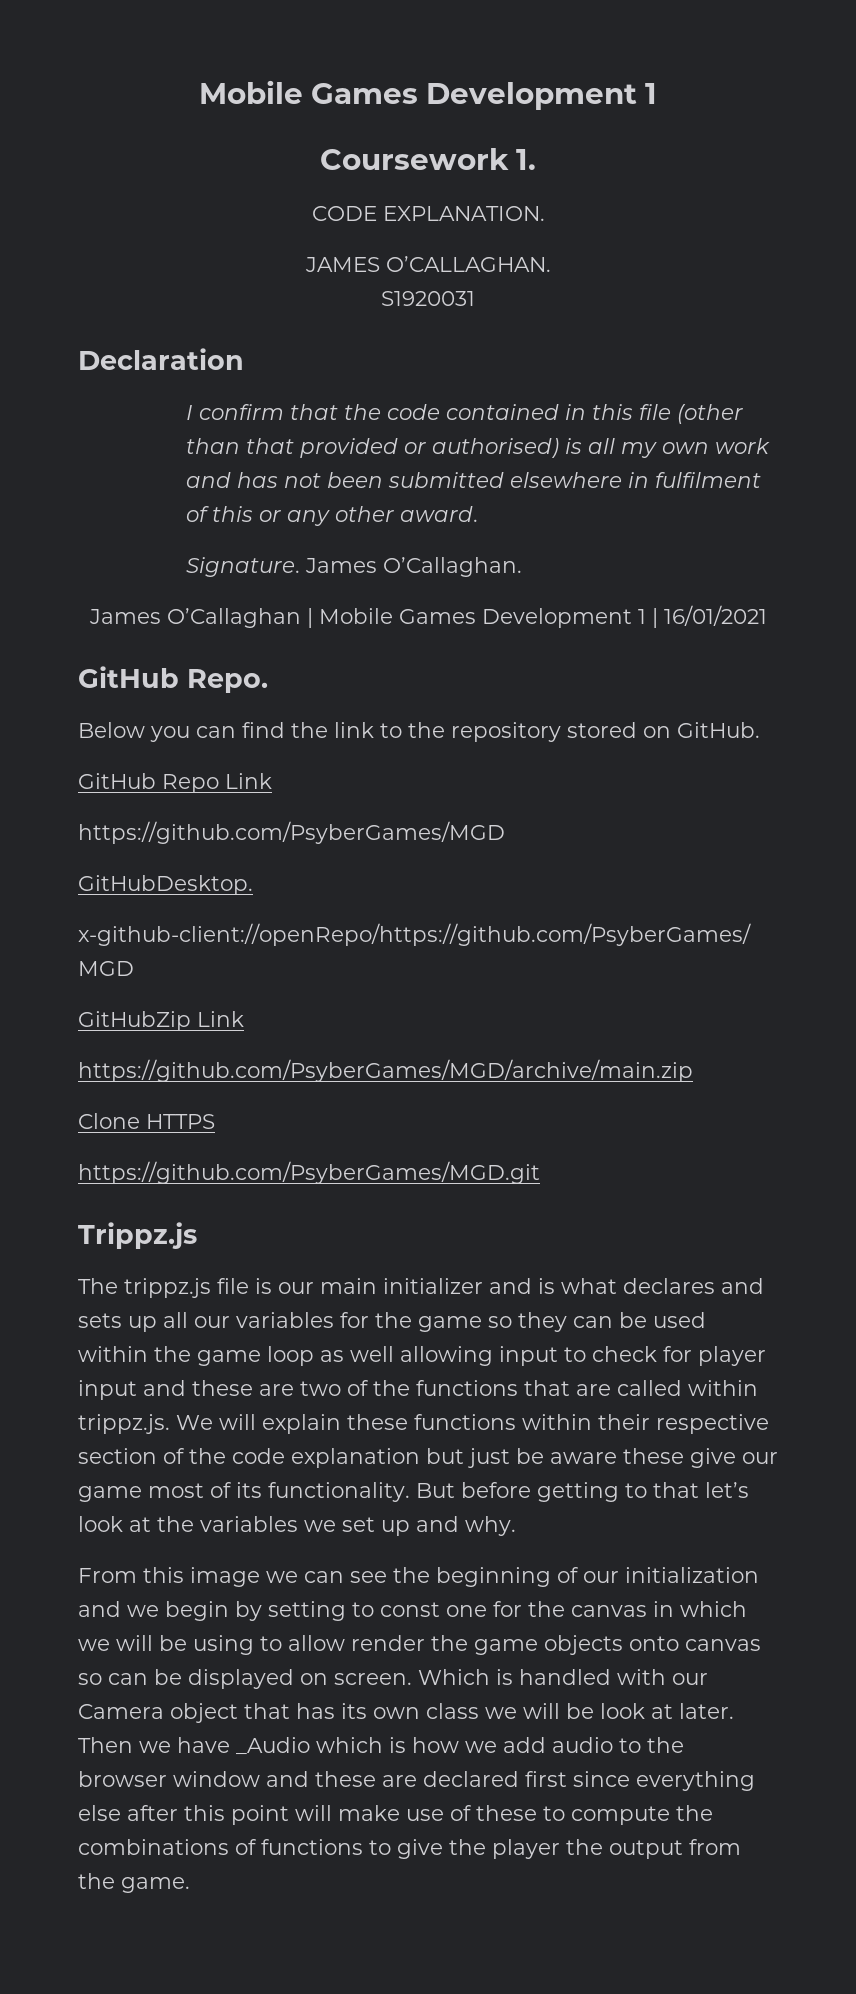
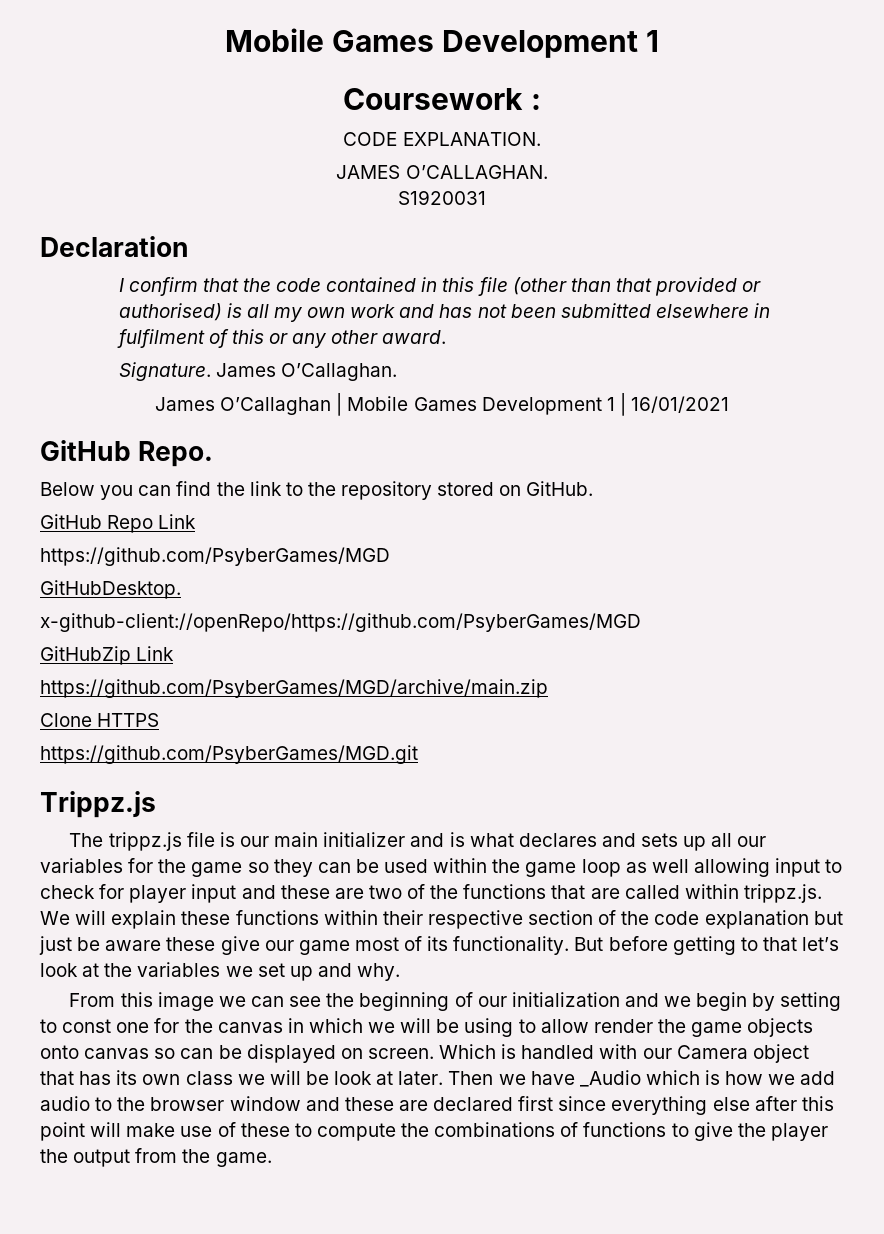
- Coursework 1.
+ Coursework :

